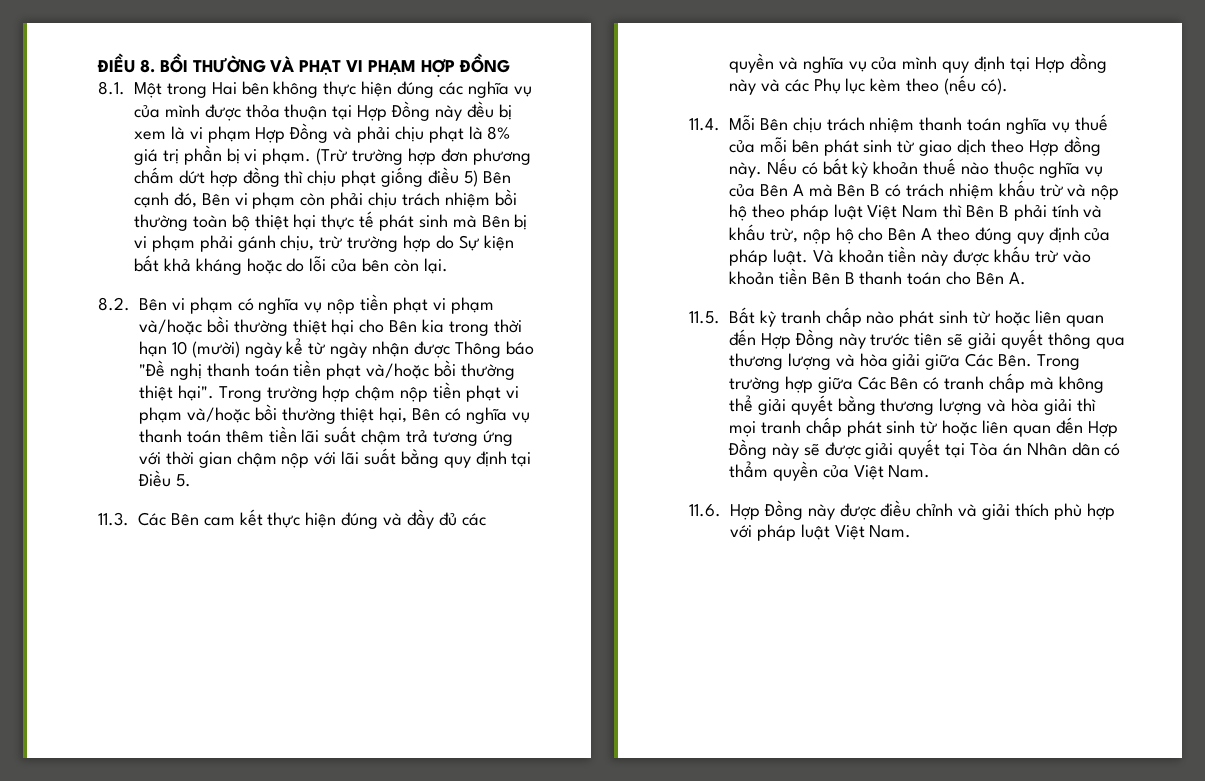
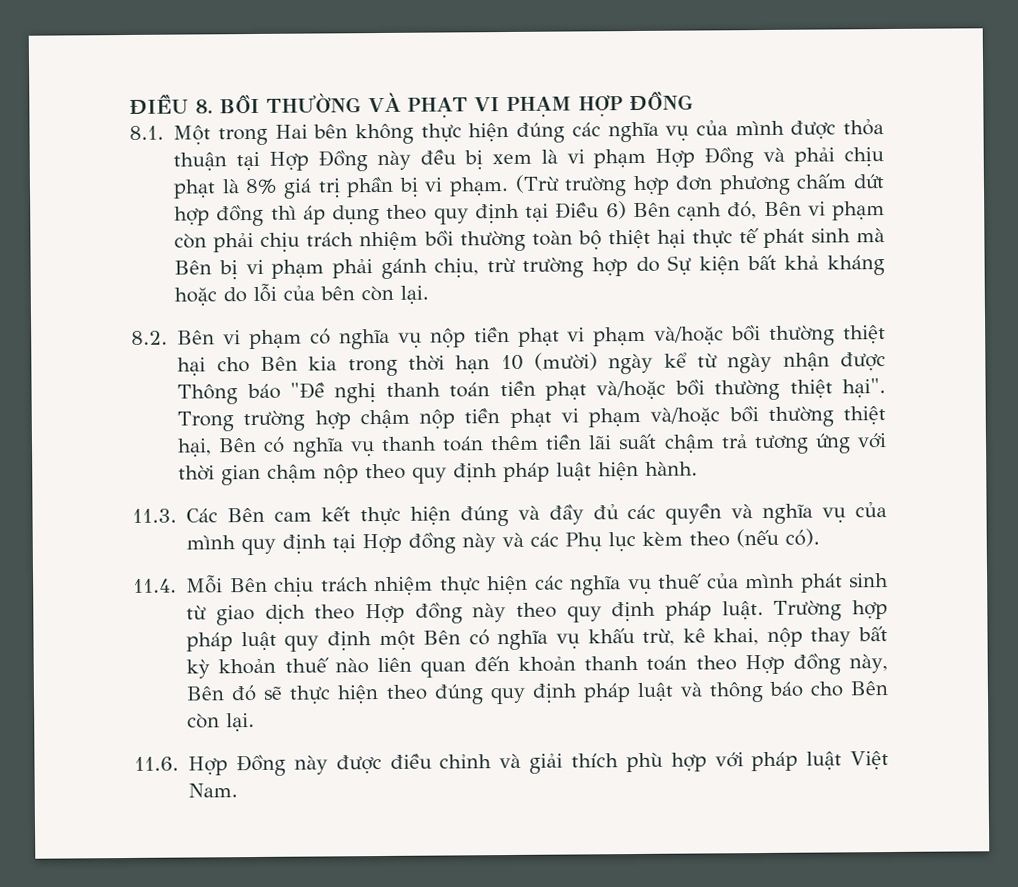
- (Trừ trường hợp đơn phương chấm dứt hợp đồng thì chịu phạt giống điều 5) Bên cạnh đó, Bên vi phạm còn phải chịu trách nhiệm bồi thường toàn bộ thiệt hại thực tế phát sinh mà Bên bị vi phạm phải gánh chịu, trừ trường hợp do Sự kiện bất khả kháng hoặc do lỗi của bên còn lại.
+ (Trừ trường hợp đơn phương chấm dứt hợp đồng thì áp dụng theo quy định tại Điều 6) Bên cạnh đó, Bên vi phạm còn phải chịu trách nhiệm bồi thường toàn bộ thiệt hại thực tế phát sinh mà Bên bị vi phạm phải gánh chịu, trừ trường hợp do Sự kiện bất khả kháng hoặc do lỗi của bên còn lại.
- Trong trường hợp chậm nộp tiền phạt vi phạm và/hoặc bồi thường thiệt hại, Bên có nghĩa vụ thanh toán thêm tiền lãi suất chậm trả tương ứng với thời gian chậm nộp với lãi suất bằng quy định tại Điều 5.
+ Trong trường hợp chậm nộp tiền phạt vi phạm và/hoặc bồi thường thiệt hại, Bên có nghĩa vụ thanh toán thêm tiền lãi suất chậm trả tương ứng với thời gian chậm nộp theo quy định pháp luật hiện hành.
- 11.4. Mỗi Bên chịu trách nhiệm thanh toán nghĩa vụ thuế của mỗi bên phát sinh từ giao dịch theo Hợp đồng này. Nếu có bất kỳ khoản thuế nào thuộc nghĩa vụ của Bên A mà Bên B có trách nhiệm khấu trừ và nộp hộ theo pháp luật Việt Nam thì Bên B phải tính và khấu trừ, nộp hộ cho Bên A theo đúng quy định của pháp luật. Và khoản tiền này được khấu trừ vào khoản tiền Bên B thanh toán cho Bên A.
- 11.5. Bất kỳ tranh chấp nào phát sinh từ hoặc liên quan đến Hợp Đồng này trước tiên sẽ giải quyết thông qua thương lượng và hòa giải giữa Các Bên. Trong trường hợp giữa Các Bên có tranh chấp mà không thể giải quyết bằng thương lượng và hòa giải thì mọi tranh chấp phát sinh từ hoặc liên quan đến Hợp Đồng này sẽ được giải quyết tại Tòa án Nhân dân có thẩm quyền của Việt Nam.
+ 11.4. Mỗi Bên chịu trách nhiệm thực hiện các nghĩa vụ thuế của mình phát sinh từ giao dịch theo Hợp đồng này theo quy định pháp luật. Trường hợp pháp luật quy định một Bên có nghĩa vụ khấu trừ, kê khai, nộp thay bất kỳ khoản thuế nào liên quan đến khoản thanh toán theo Hợp đồng này, Bên đó sẽ thực hiện theo đúng quy định pháp luật và thông báo cho Bên còn lại.

